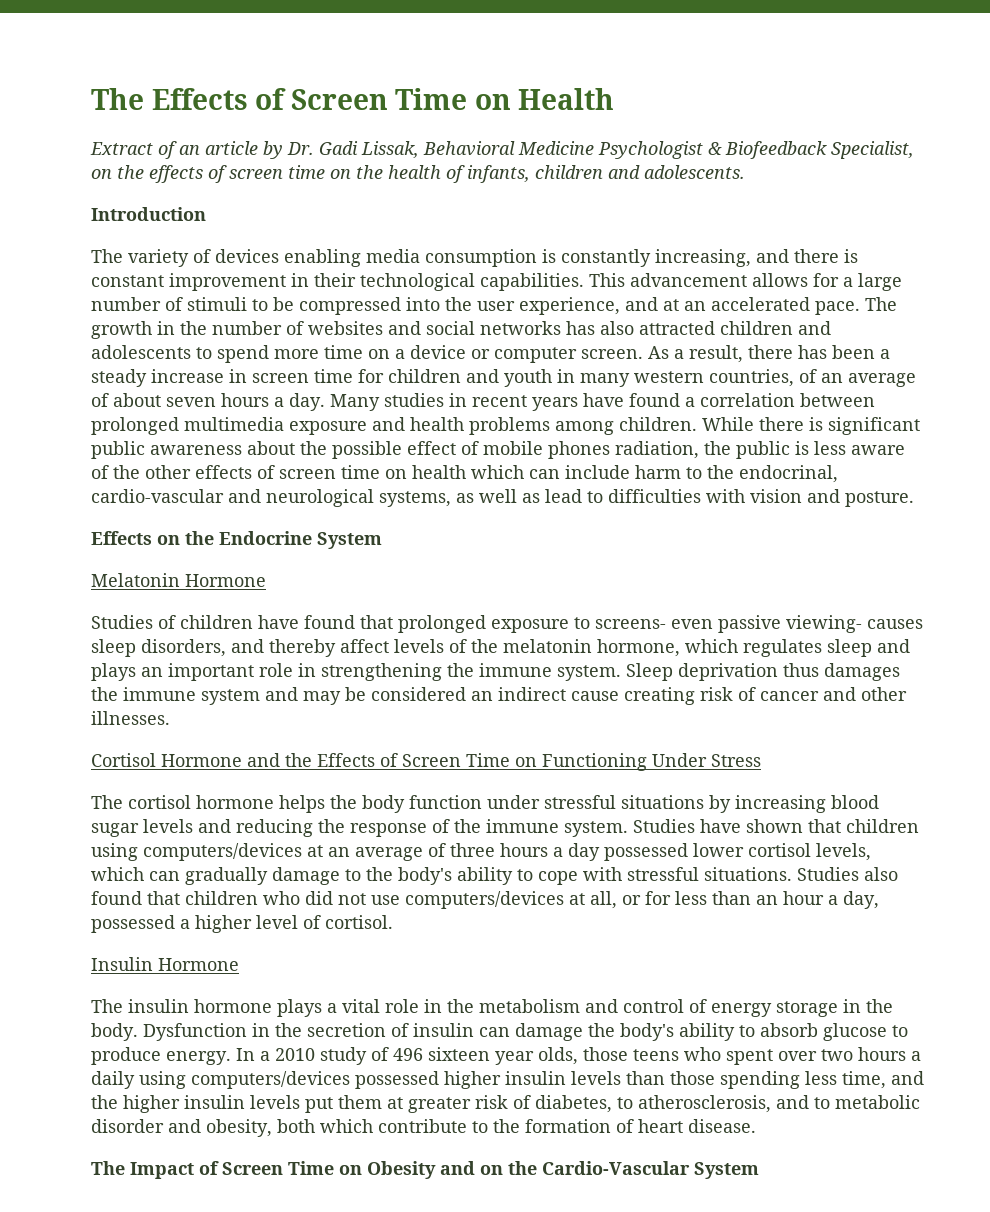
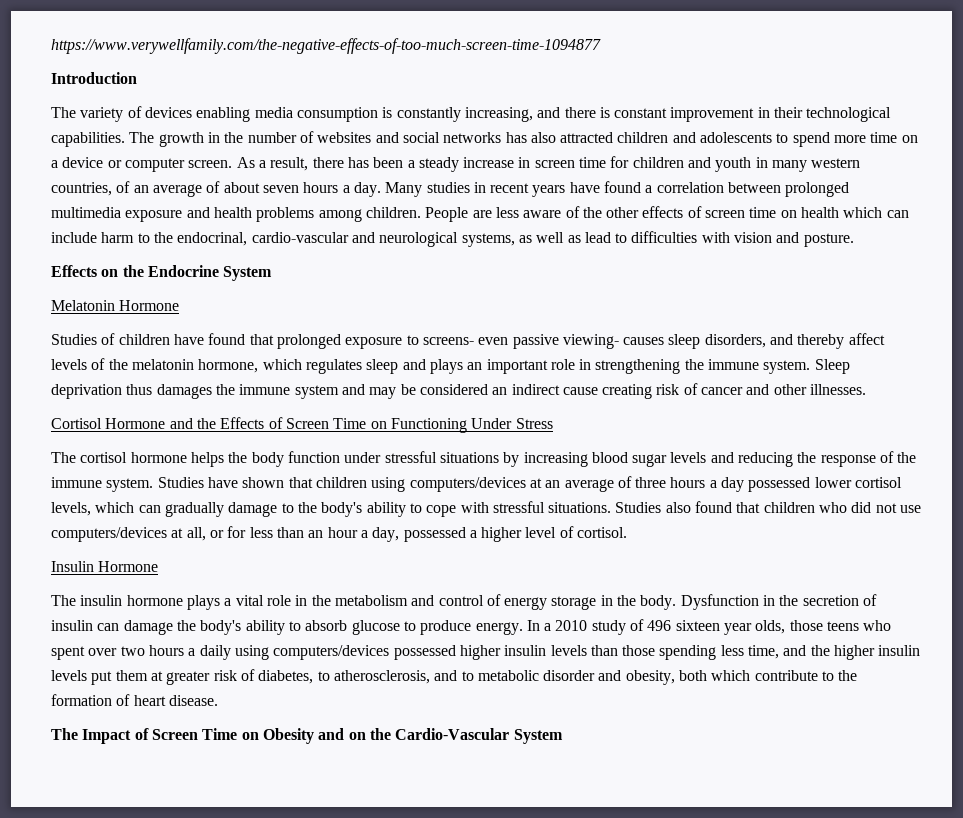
- The Effects of Screen Time on Health
- Extract of an article by Dr. Gadi Lissak, Behavioral Medicine Psychologist & Biofeedback Specialist, on the effects of screen time on the health of infants, children and adolescents.
+ https://www.verywellfamily.com/the-negative-effects-of-too-much-screen-time-1094877
- This advancement allows for a large number of stimuli to be compressed into the user experience, and at an accelerated pace.
- While there is significant public awareness about the possible effect of mobile phones radiation, the public is less aware of the other effects of screen time on health which can include harm to the endocrinal, cardio-vascular and neurological systems, as well as lead to difficulties with vision and posture.
+ People are less aware of the other effects of screen time on health which can include harm to the endocrinal, cardio-vascular and neurological systems, as well as lead to difficulties with vision and posture.

